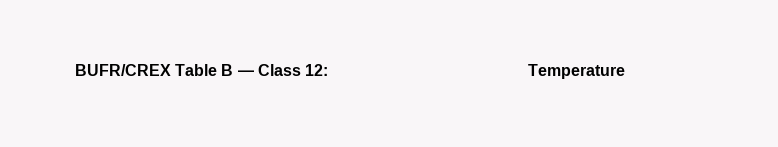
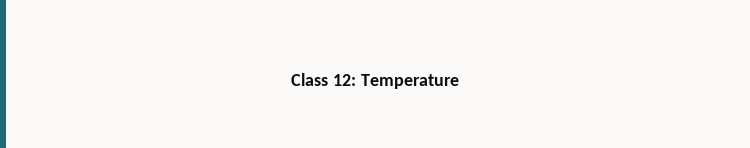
- BUFR/CREX Table B — Class 12: Temperature
+ Class 12: Temperature

